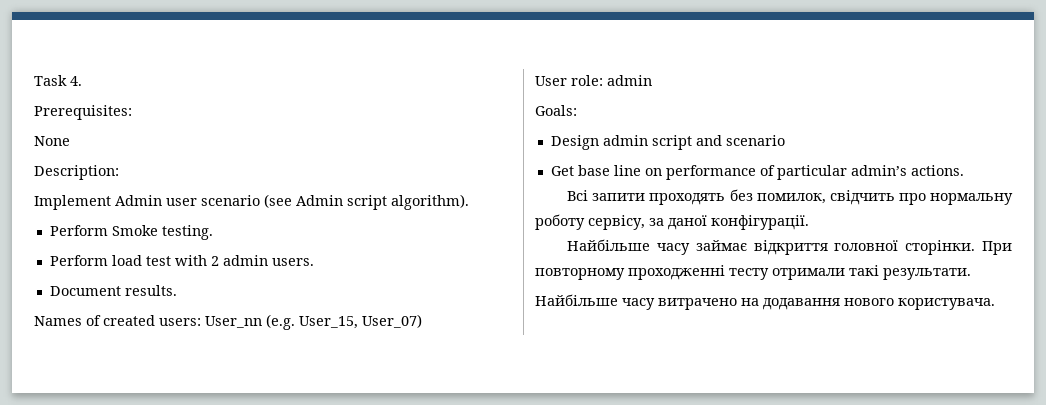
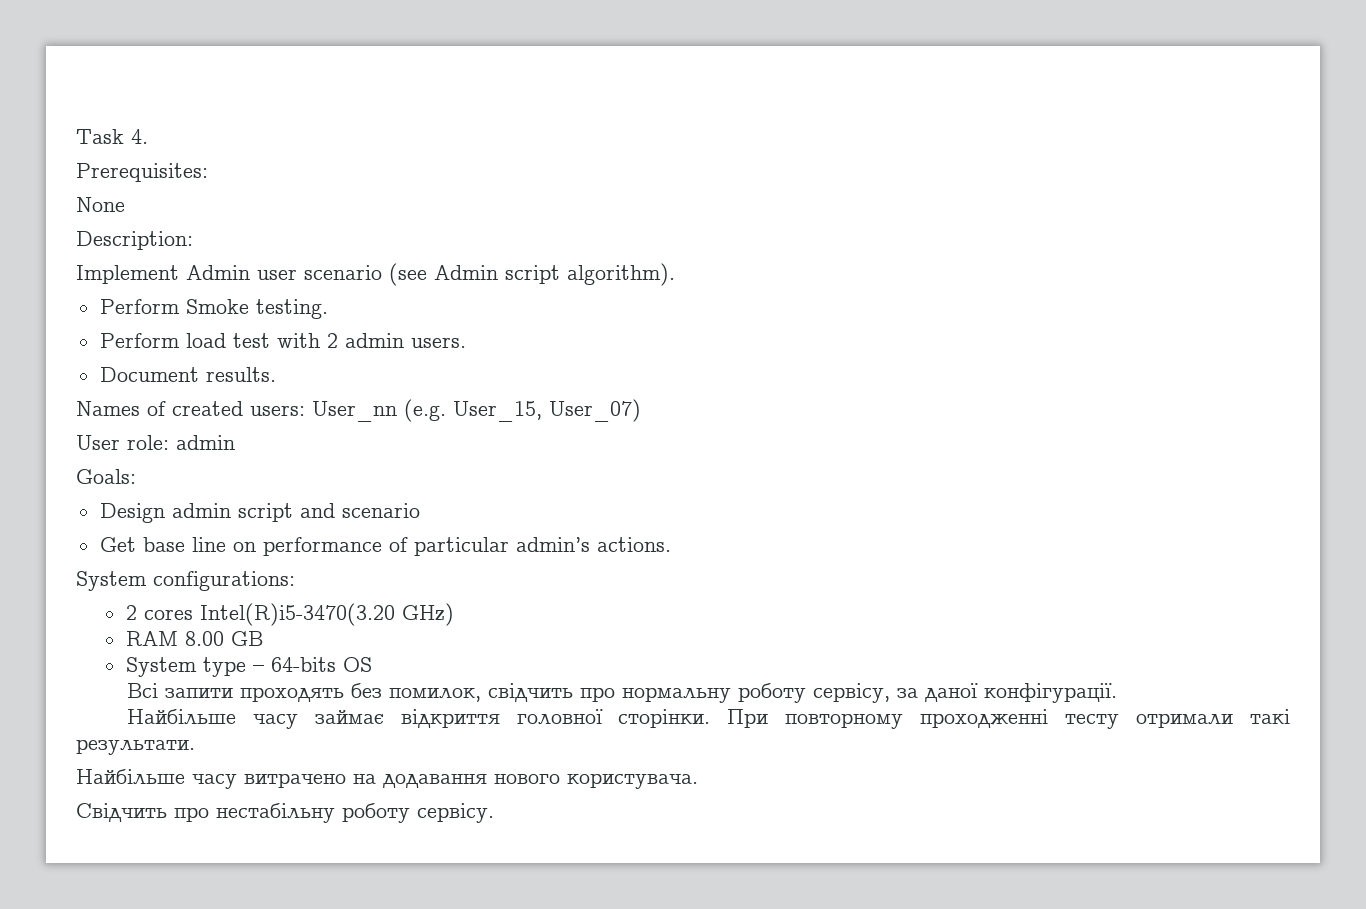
+ System configurations:
+ 2 cores Intel(R)i5-3470(3.20 GHz)
+ RAM 8.00 GB
+ System type – 64-bits OS
+ Свідчить про нестабільну роботу сервісу.

